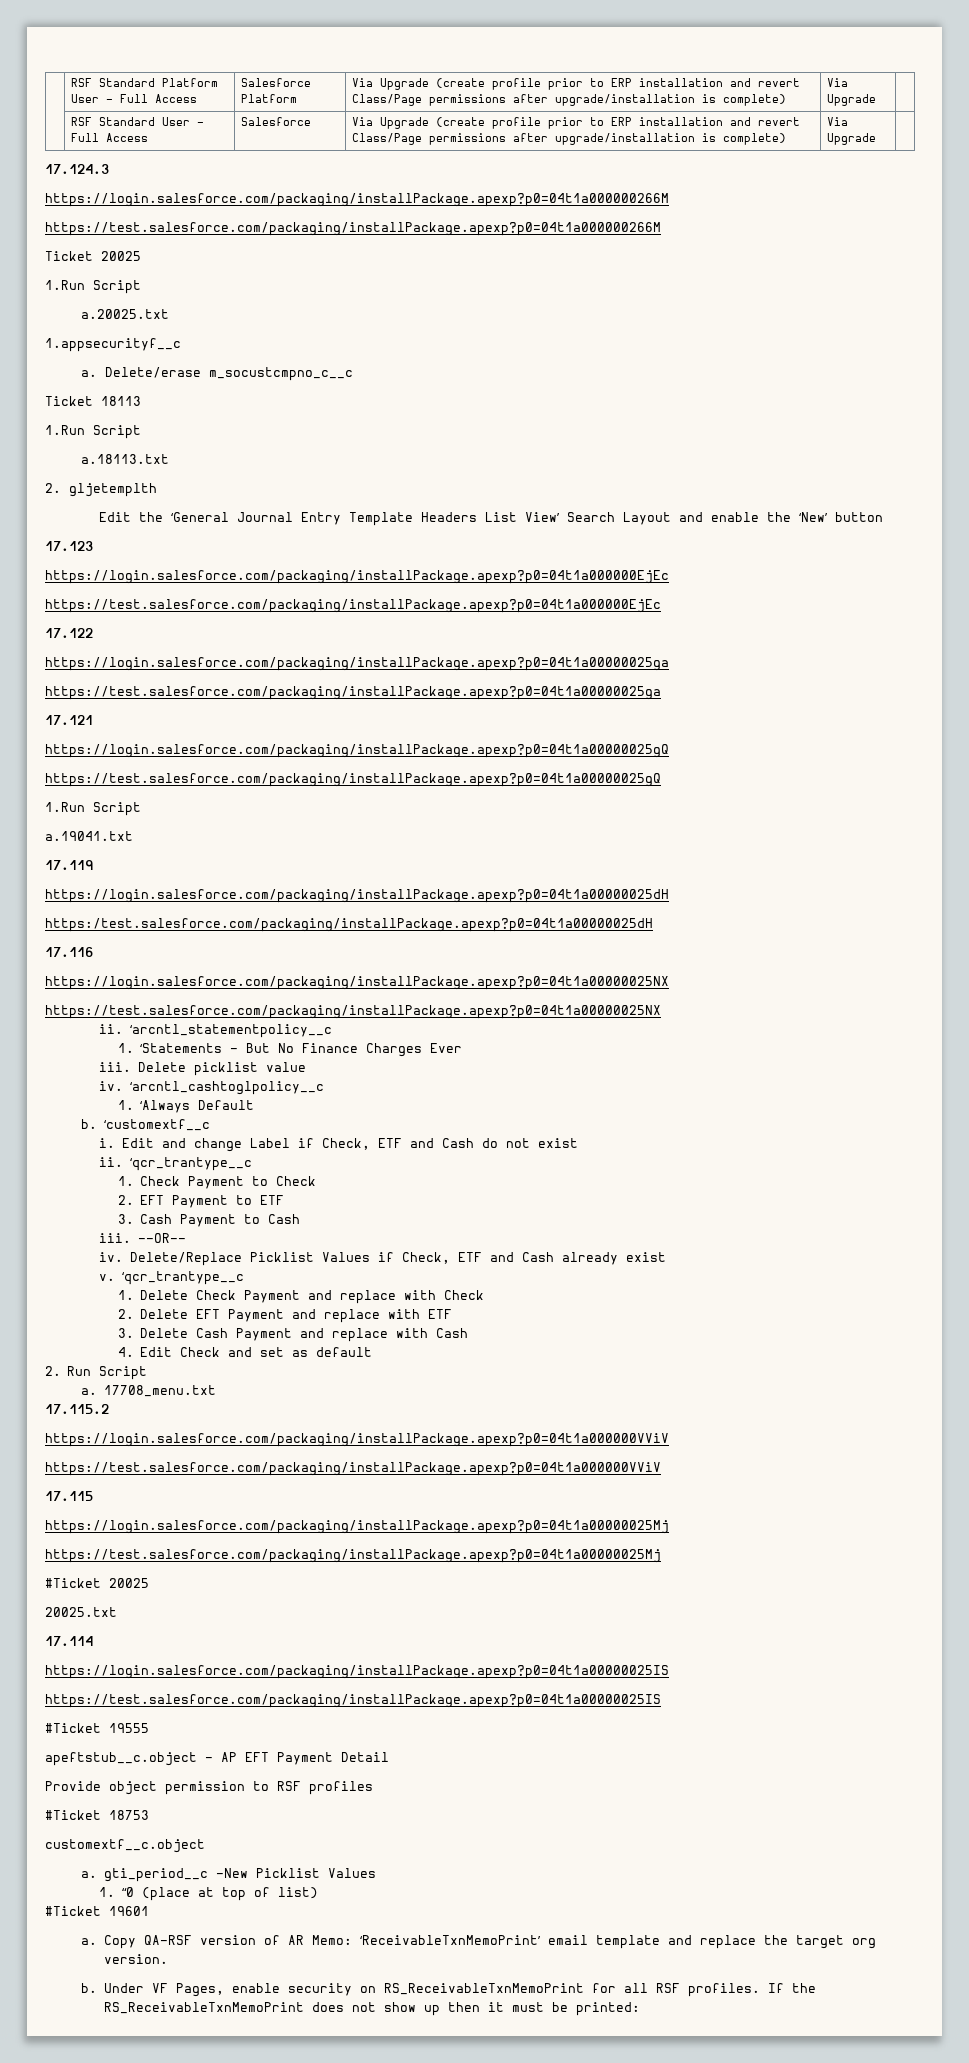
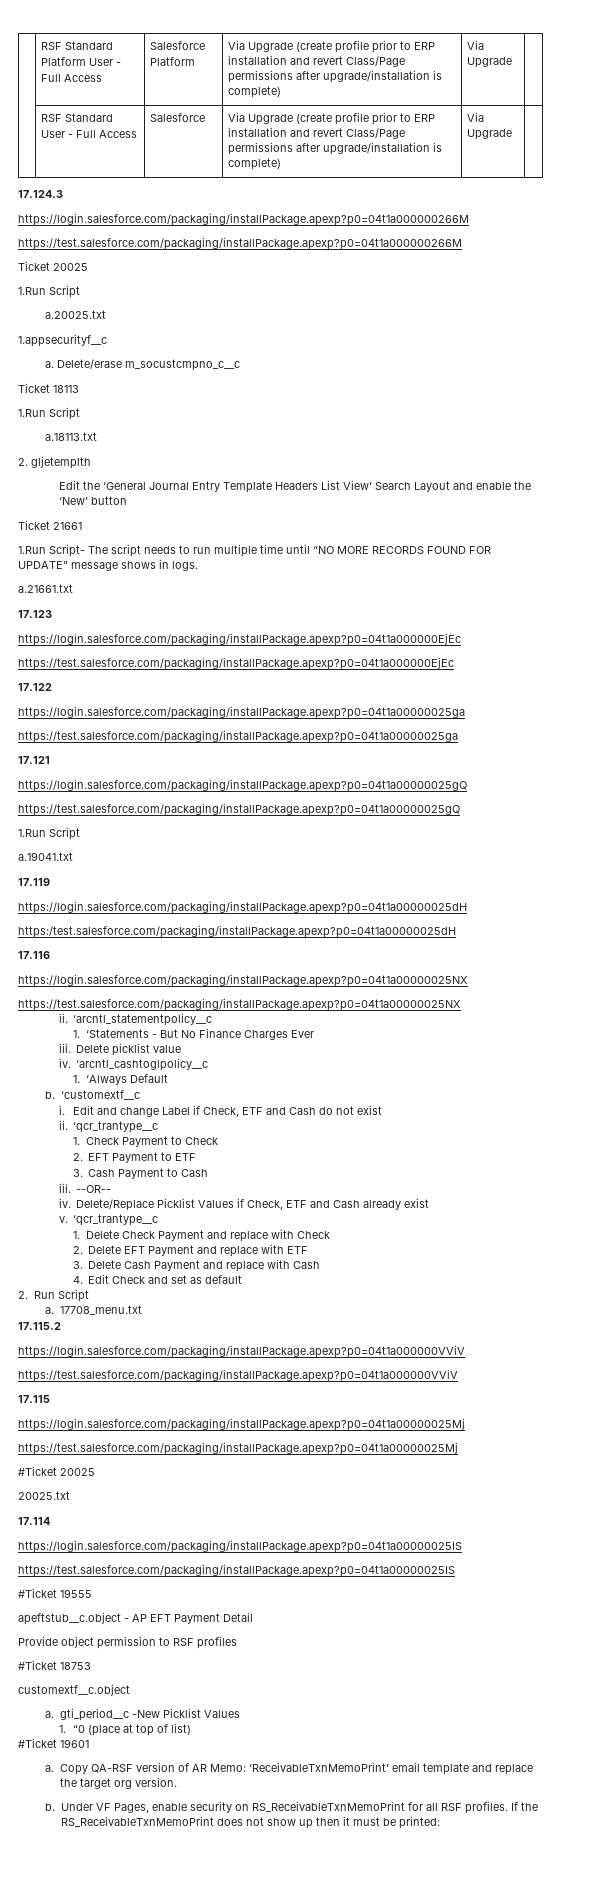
+ Ticket 21661
+ 1.Run Script- The script needs to run multiple time until “NO MORE RECORDS FOUND FOR UPDATE” message shows in logs.
+ a.21661.txt

